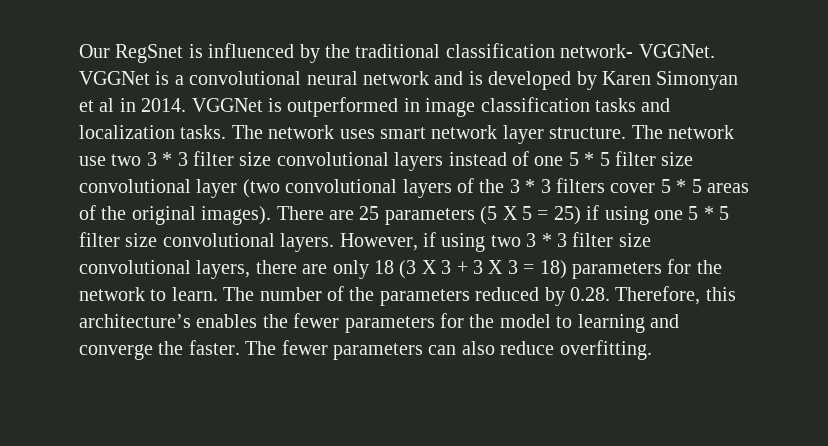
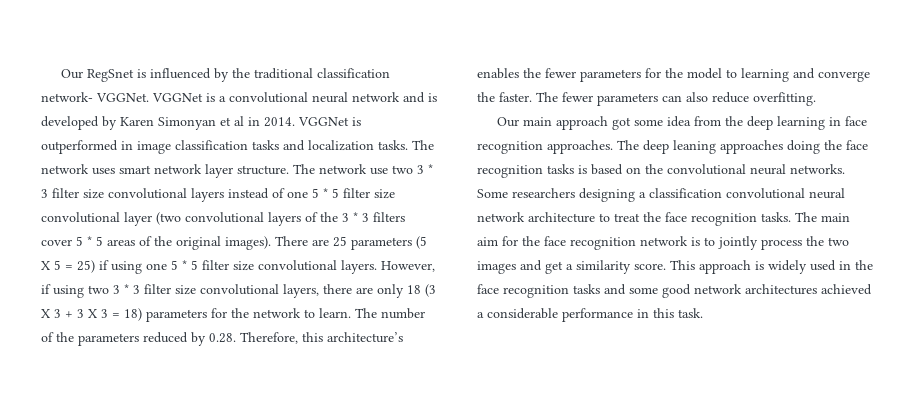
+ Our main approach got some idea from the deep learning in face recognition approaches. The deep leaning approaches doing the face recognition tasks is based on the convolutional neural networks. Some researchers designing a classification convolutional neural network architecture to treat the face recognition tasks. The main aim for the face recognition network is to jointly process the two images and get a similarity score. This approach is widely used in the face recognition tasks and some good network architectures achieved a considerable performance in this task.

